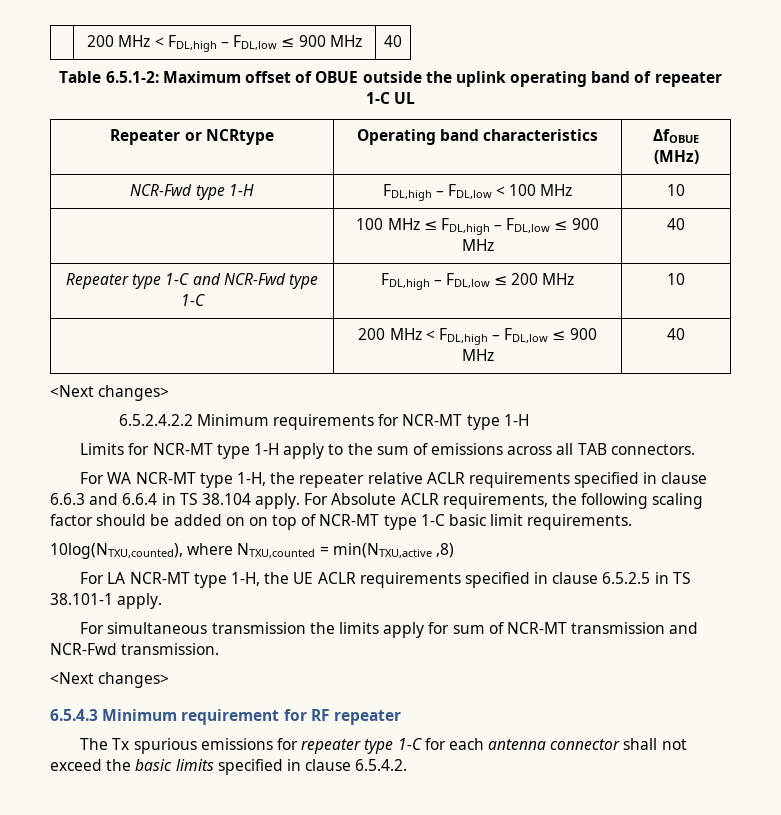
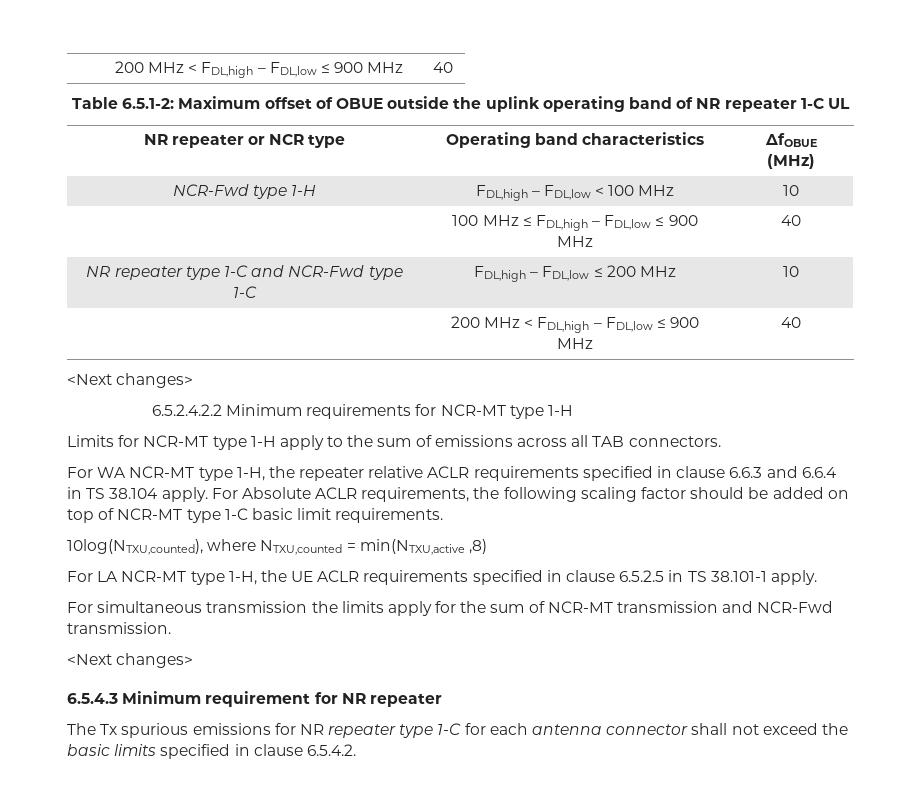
- Table 6.5.1-2: Maximum offset of OBUE outside the uplink operating band of repeater 1-C UL
+ Table 6.5.1-2: Maximum offset of OBUE outside the uplink operating band of NR repeater 1-C UL
- Repeater or NCRtype | Operating band characteristics | ΔfOBUE (MHz)
+ NR repeater or NCR type | Operating band characteristics | ΔfOBUE (MHz)
- Repeater type 1-C and NCR-Fwd type 1-C | FDL,high – FDL,low ≤ 200 MHz | 10
+ NR repeater type 1-C and NCR-Fwd type 1-C | FDL,high – FDL,low ≤ 200 MHz | 10
- For Absolute ACLR requirements, the following scaling factor should be added on on top of NCR-MT type 1-C basic limit requirements.
+ For Absolute ACLR requirements, the following scaling factor should be added on top of NCR-MT type 1-C basic limit requirements.
- For simultaneous transmission the limits apply for sum of NCR-MT transmission and NCR-Fwd transmission.
+ For simultaneous transmission the limits apply for the sum of NCR-MT transmission and NCR-Fwd transmission.
- 6.5.4.3 Minimum requirement for RF repeater
+ 6.5.4.3 Minimum requirement for NR repeater
- The Tx spurious emissions for repeater type 1-C for each antenna connector shall not exceed the basic limits specified in clause 6.5.4.2.
+ The Tx spurious emissions for NR repeater type 1-C for each antenna connector shall not exceed the basic limits specified in clause 6.5.4.2.

